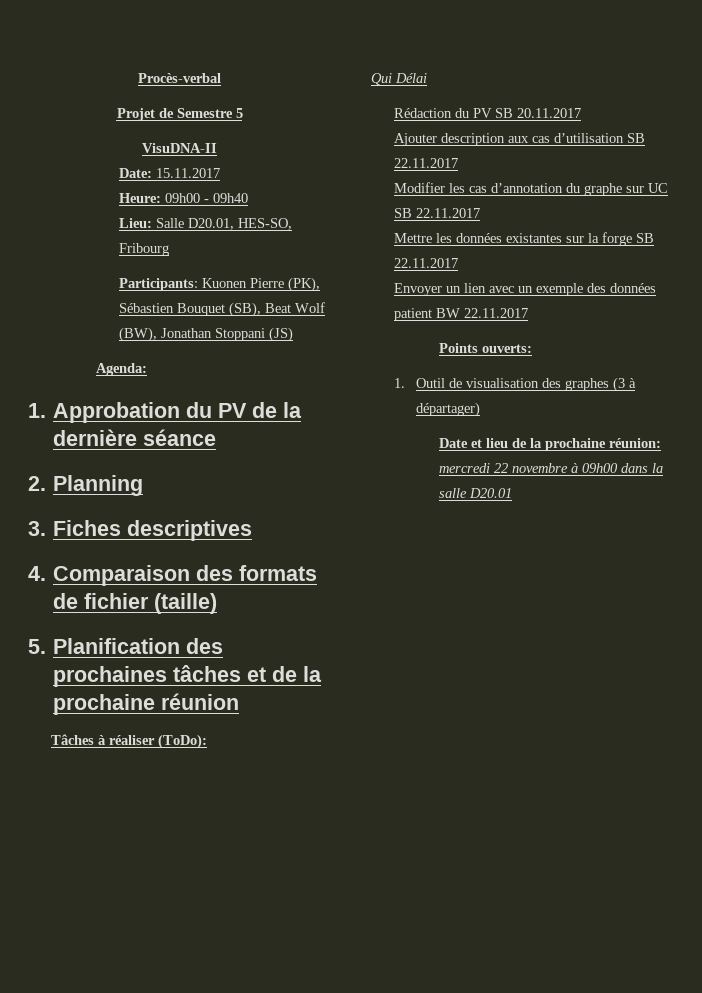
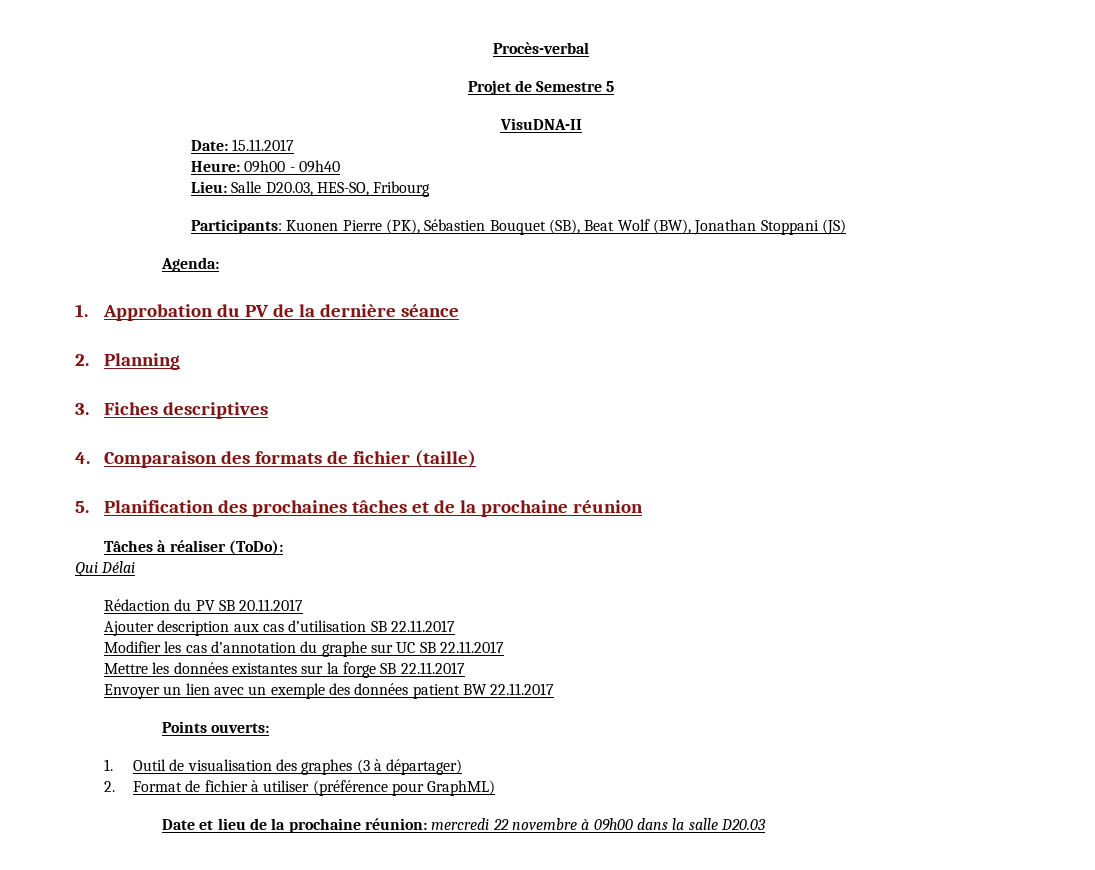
- Lieu: Salle D20.01, HES-SO, Fribourg
+ Lieu: Salle D20.03, HES-SO, Fribourg
+ 2. Format de fichier à utiliser (préférence pour GraphML)
- Date et lieu de la prochaine réunion: mercredi 22 novembre à 09h00 dans la salle D20.01
+ Date et lieu de la prochaine réunion: mercredi 22 novembre à 09h00 dans la salle D20.03

